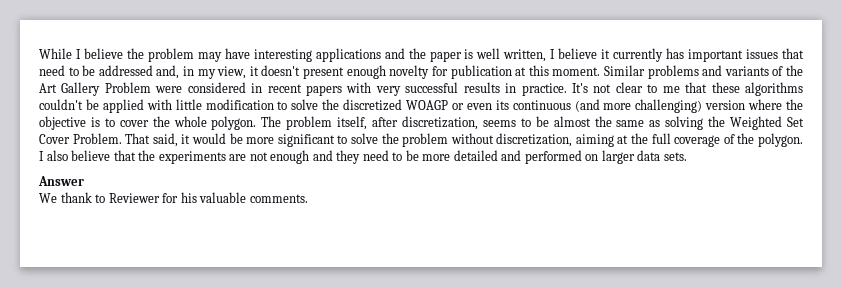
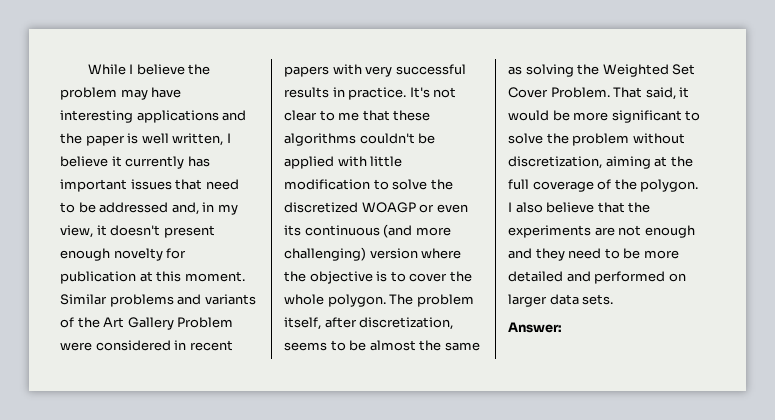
- Answer
- We thank to Reviewer for his valuable comments.
+ Answer:

